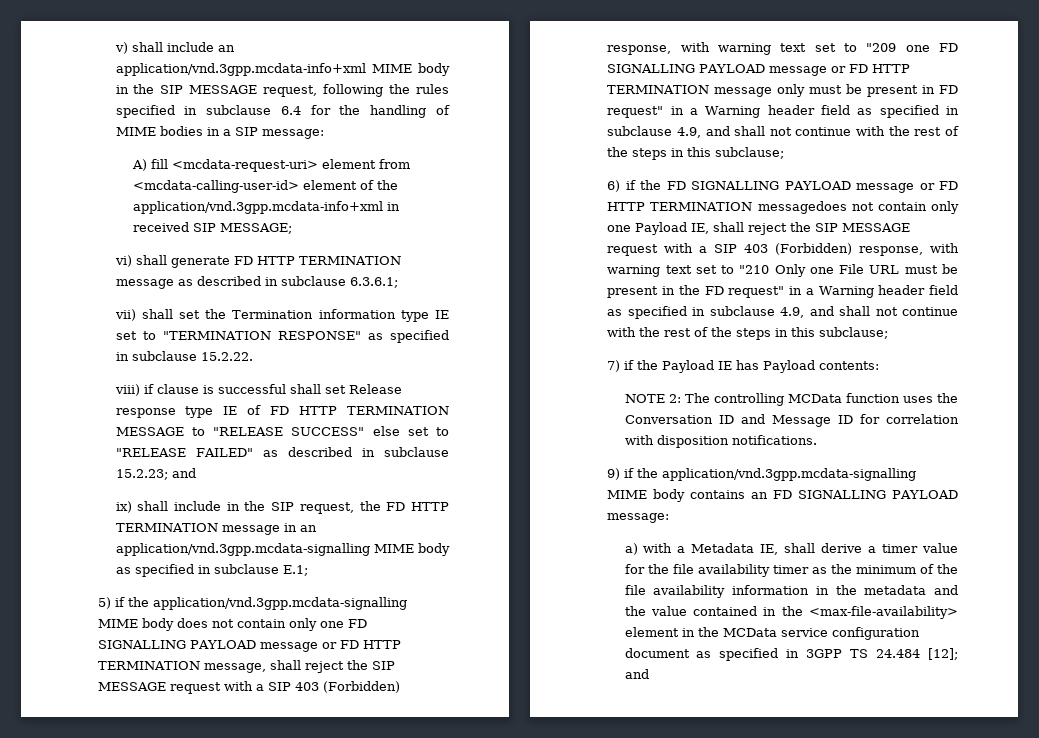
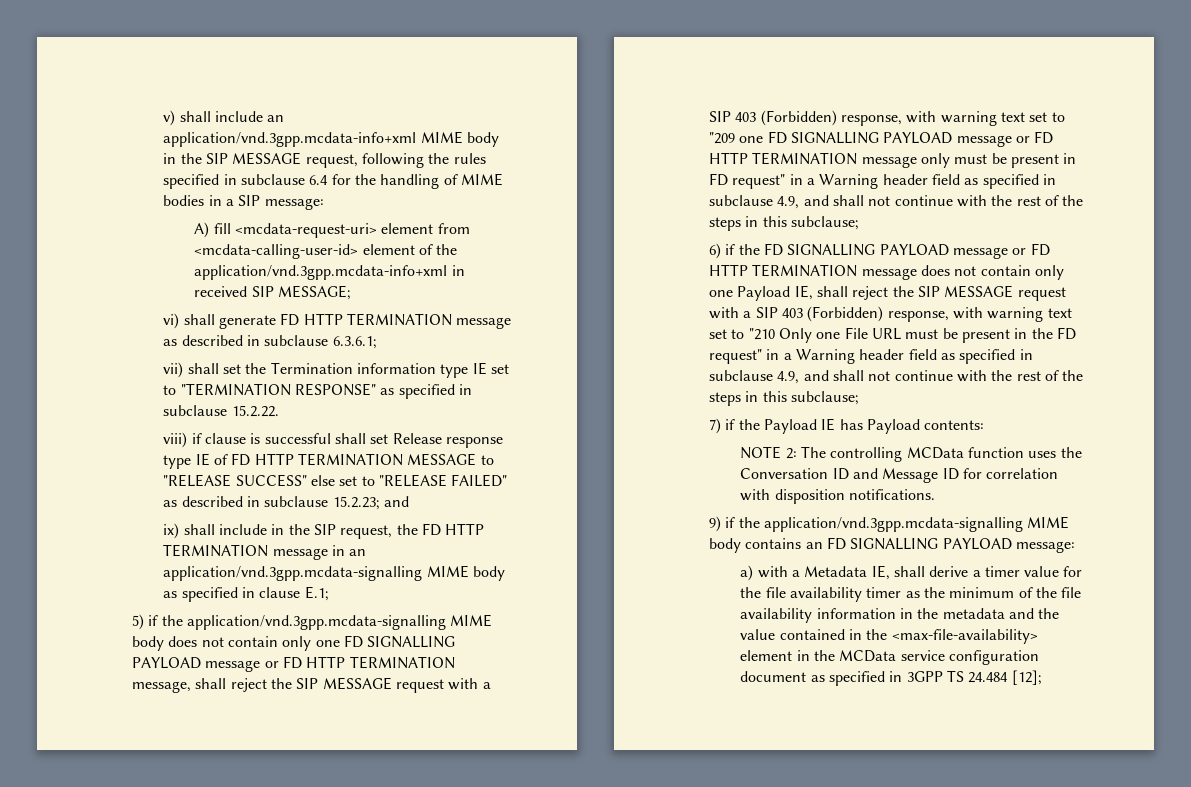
- ix) shall include in the SIP request, the FD HTTP TERMINATION message in an application/vnd.3gpp.mcdata-signalling MIME body as specified in subclause E.1;
+ ix) shall include in the SIP request, the FD HTTP TERMINATION message in an application/vnd.3gpp.mcdata-signalling MIME body as specified in clause E.1;
- 6) if the FD SIGNALLING PAYLOAD message or FD HTTP TERMINATION messagedoes not contain only one Payload IE, shall reject the SIP MESSAGE request with a SIP 403 (Forbidden) response, with warning text set to "210 Only one File URL must be present in the FD request" in a Warning header field as specified in subclause 4.9, and shall not continue with the rest of the steps in this subclause;
+ 6) if the FD SIGNALLING PAYLOAD message or FD HTTP TERMINATION message does not contain only one Payload IE, shall reject the SIP MESSAGE request with a SIP 403 (Forbidden) response, with warning text set to "210 Only one File URL must be present in the FD request" in a Warning header field as specified in subclause 4.9, and shall not continue with the rest of the steps in this subclause;
- a) with a Metadata IE, shall derive a timer value for the file availability timer as the minimum of the file availability information in the metadata and the value contained in the <max-file-availability> element in the MCData service configuration document as specified in 3GPP TS 24.484 [12]; and
+ a) with a Metadata IE, shall derive a timer value for the file availability timer as the minimum of the file availability information in the metadata and the value contained in the <max-file-availability> element in the MCData service configuration document as specified in 3GPP TS 24.484 [12];

